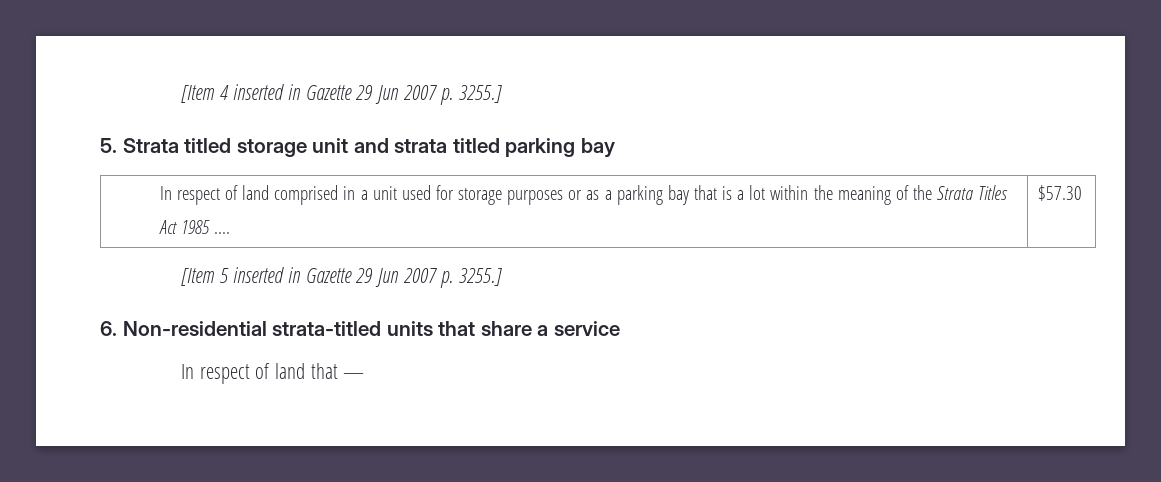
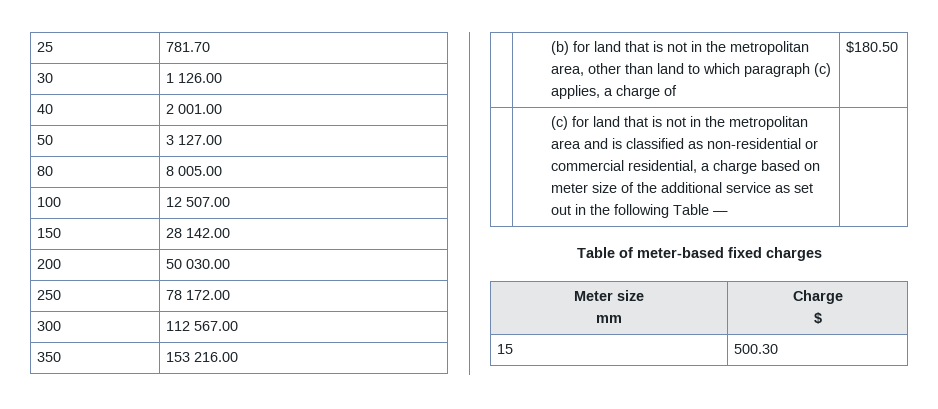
- [Item 4 inserted in Gazette 29 Jun 2007 p. 3255.]
- 5. Strata titled storage unit and strata titled parking bay
- In respect of land comprised in a unit used for storage purposes or as a parking bay that is a lot within the meaning of the Strata Titles
- Act 1985 .... | $57.30
- [Item 5 inserted in Gazette 29 Jun 2007 p. 3255.]
- 6. Non-residential strata-titled units that share a service
- In respect of land that —
+ 25 | 781.70
+ 30 | 1 126.00
+ 40 | 2 001.00
+ 50 | 3 127.00
+ 80 | 8 005.00
+ 100 | 12 507.00
+ 150 | 28 142.00
+ 200 | 50 030.00
+ 250 | 78 172.00
+ 300 | 112 567.00
+ 350 | 153 216.00
+ | (b) for land that is not in the metropolitan area, other than land to which paragraph (c) applies, a charge of | $180.50
+ | (c) for land that is not in the metropolitan area and is classified as non-residential or commercial residential, a charge based on meter size of the additional service as set out in the following Table — |
+ Table of meter-based fixed charges
+ Meter size
+ mm | Charge
+ $
+ 15 | 500.30

